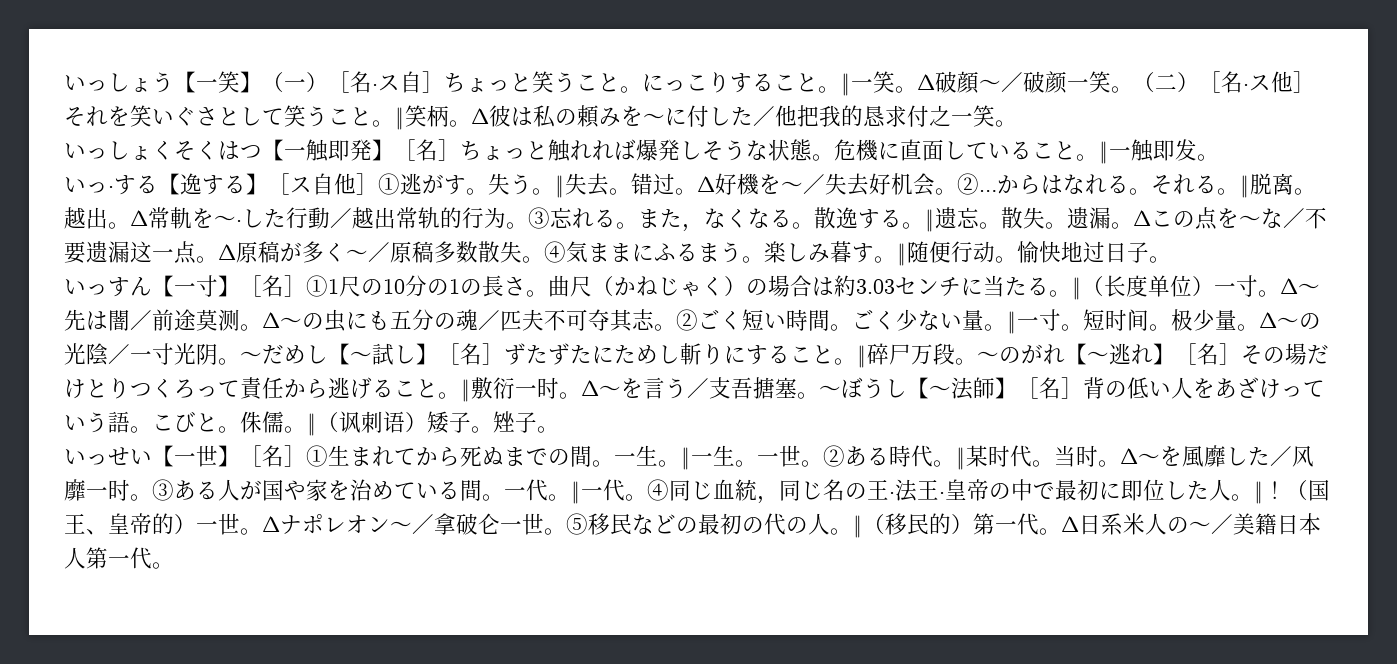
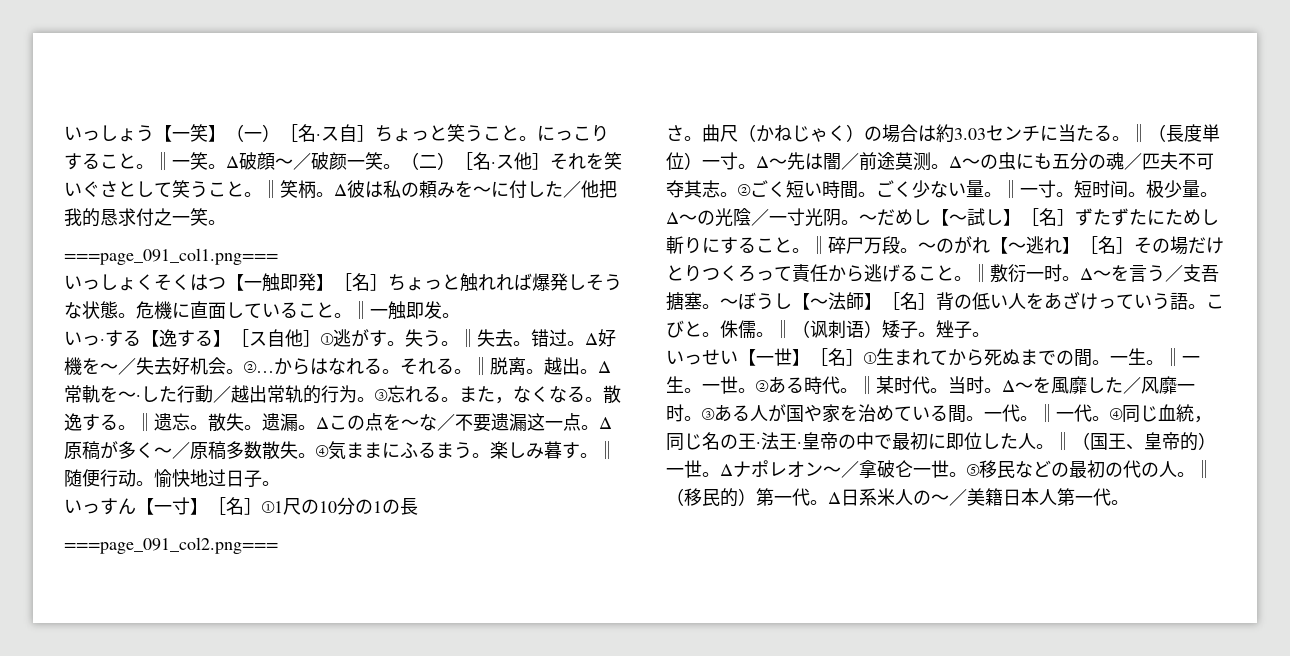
+ ===page_091_col1.png===
- いっすん【一寸】［名］①1尺の10分の1の長さ。
+ いっすん【一寸】［名］①1尺の10分の1の長
+ ===page_091_col2.png===
+ さ。
- ‖（长度单位）一寸。
+ ‖（長度単位）一寸。
- ‖！（国王、皇帝的）一世。
+ ‖（国王、皇帝的）一世。

